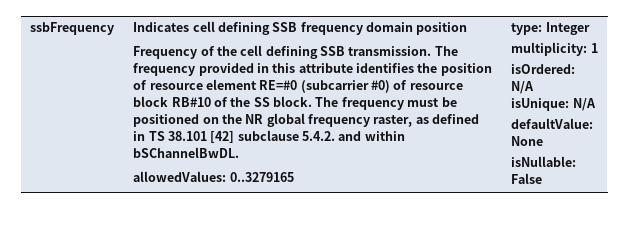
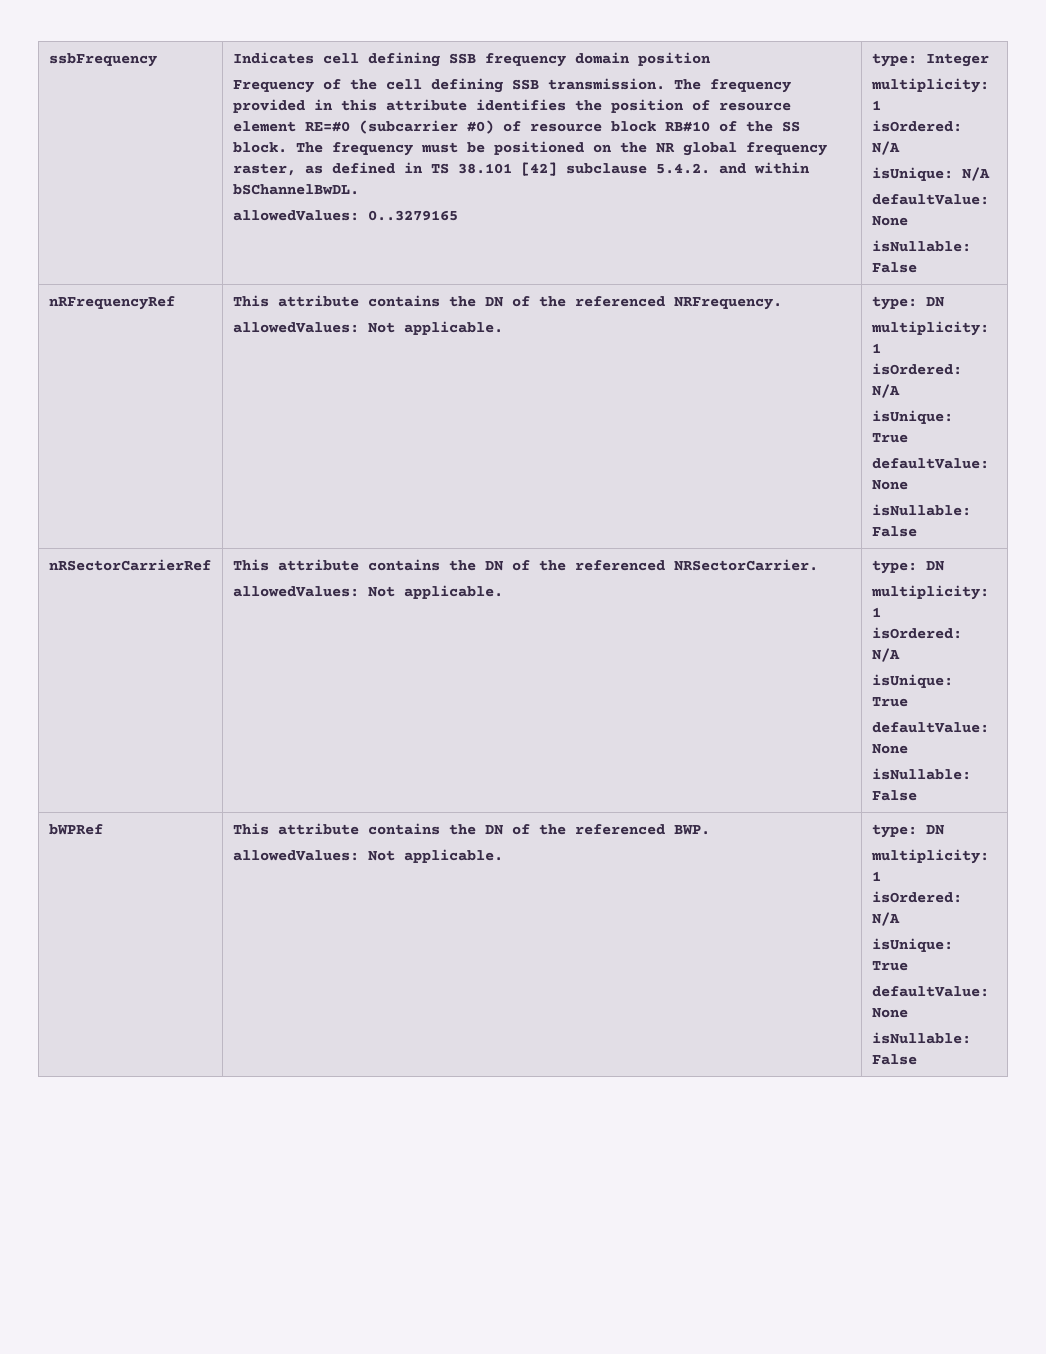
+ nRFrequencyRef | This attribute contains the DN of the referenced NRFrequency.
+ allowedValues: Not applicable. | type: DN
+ multiplicity: 1
+ isOrdered: N/A
+ isUnique: True
+ defaultValue: None
+ isNullable: False
+ nRSectorCarrierRef | This attribute contains the DN of the referenced NRSectorCarrier.
+ allowedValues: Not applicable. | type: DN
+ multiplicity: 1
+ isOrdered: N/A
+ isUnique: True
+ defaultValue: None
+ isNullable: False
+ bWPRef | This attribute contains the DN of the referenced BWP.
+ allowedValues: Not applicable. | type: DN
+ multiplicity: 1
+ isOrdered: N/A
+ isUnique: True
+ defaultValue: None
+ isNullable: False

